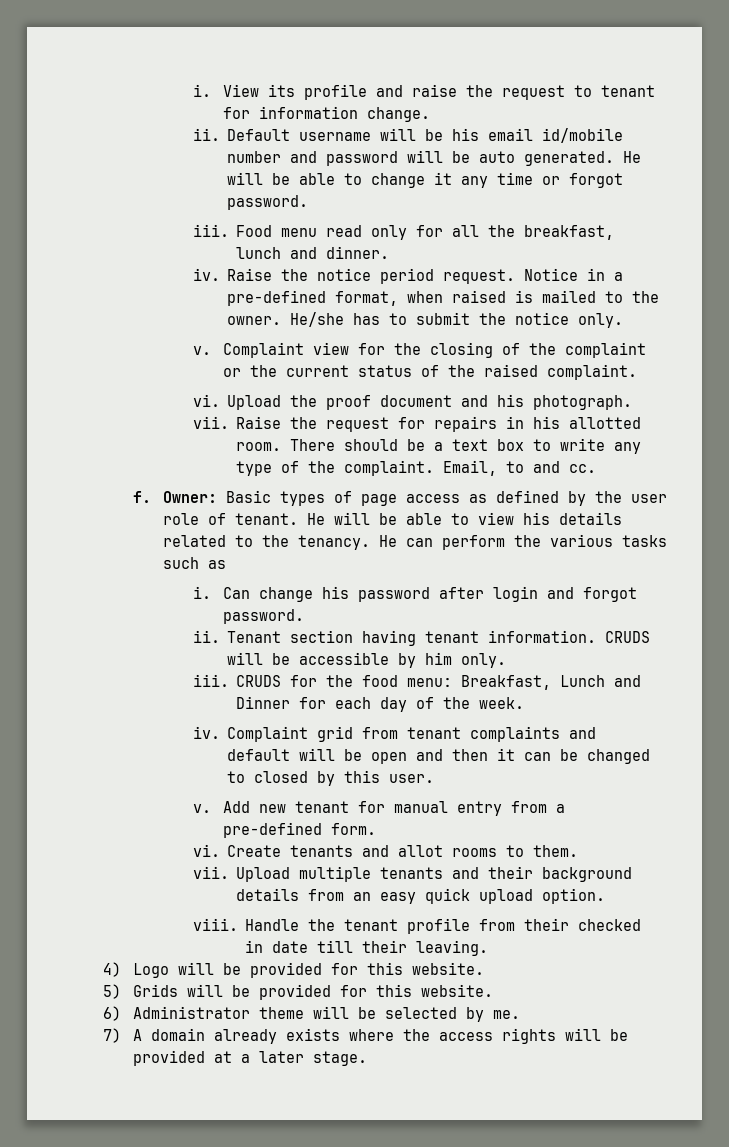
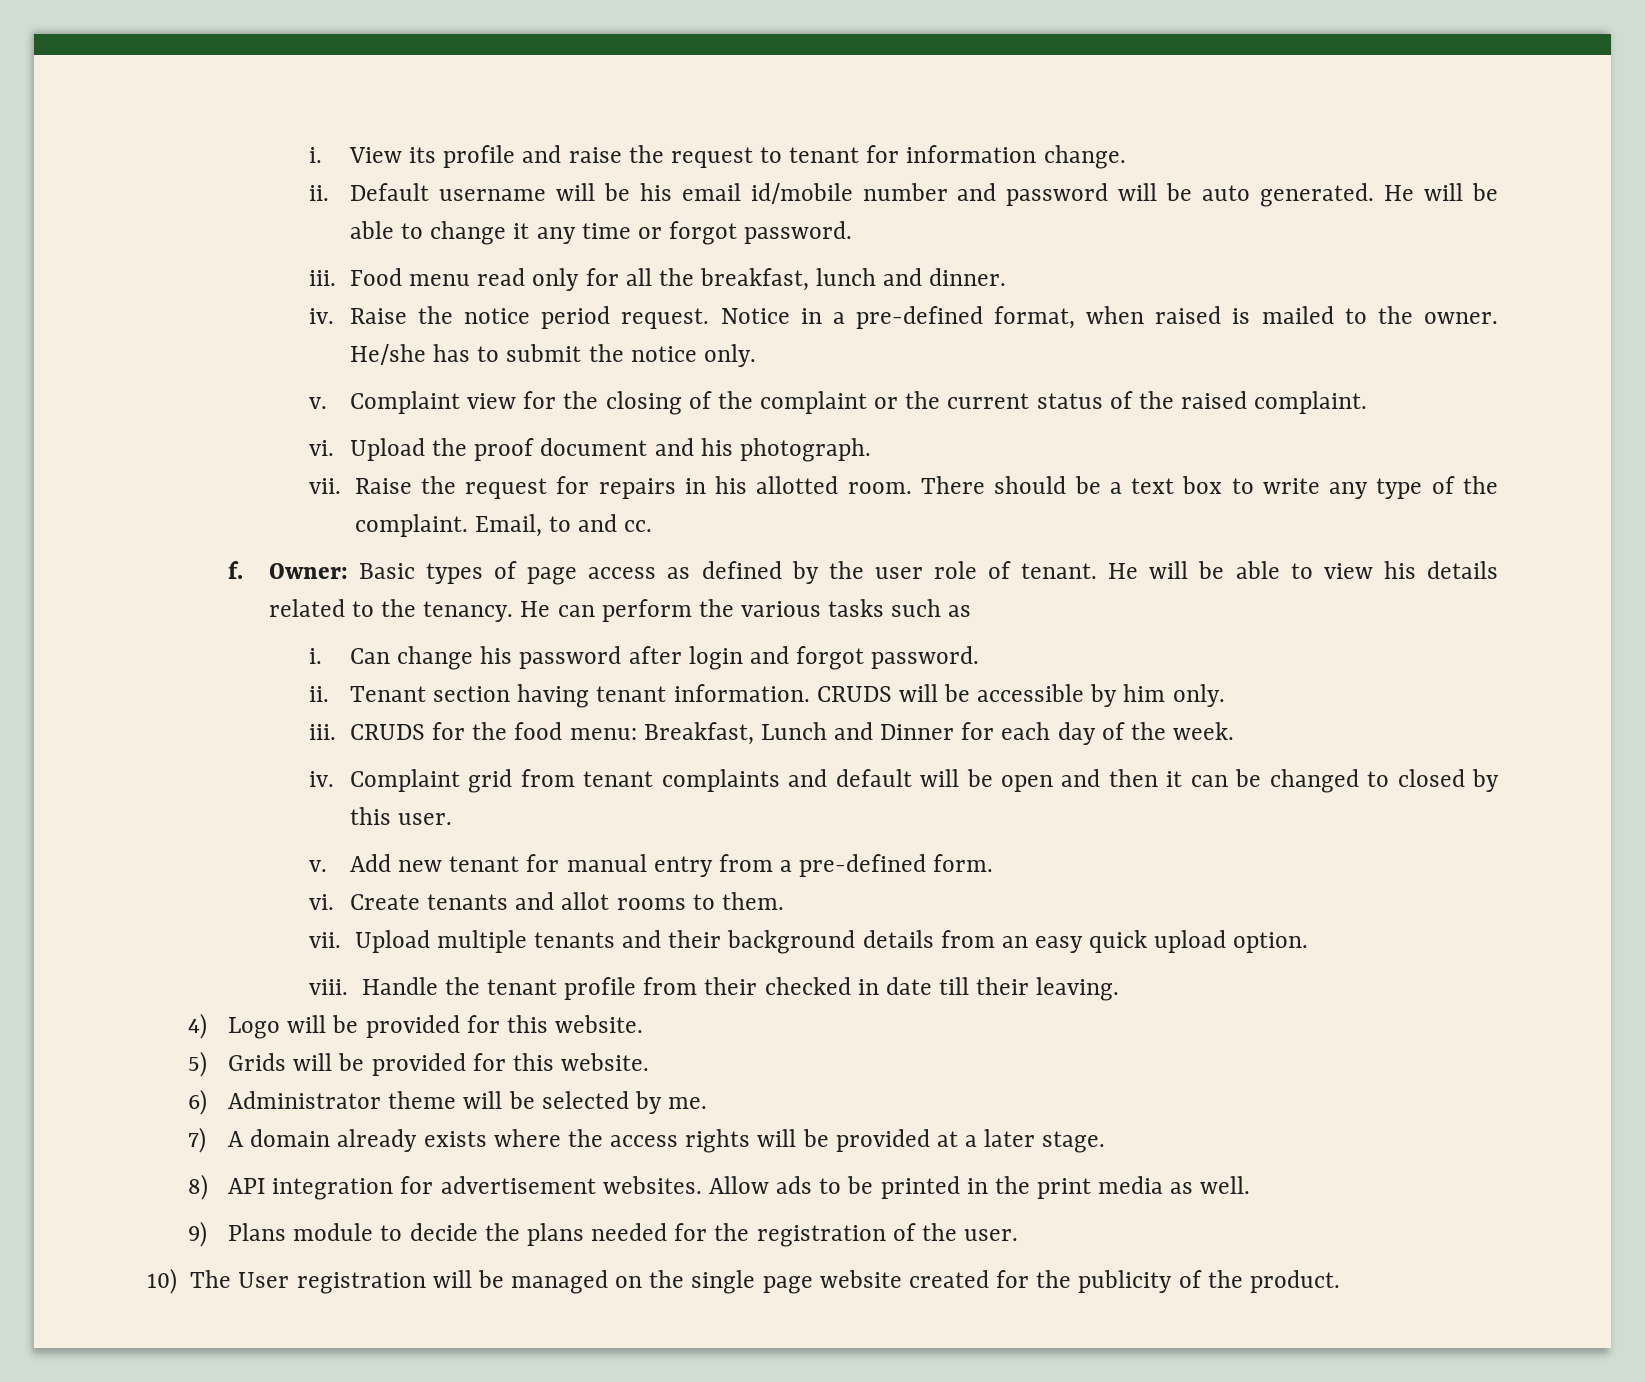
+ 8) API integration for advertisement websites. Allow ads to be printed in the print media as well.
+ 9) Plans module to decide the plans needed for the registration of the user.
+ 10) The User registration will be managed on the single page website created for the publicity of the product.

